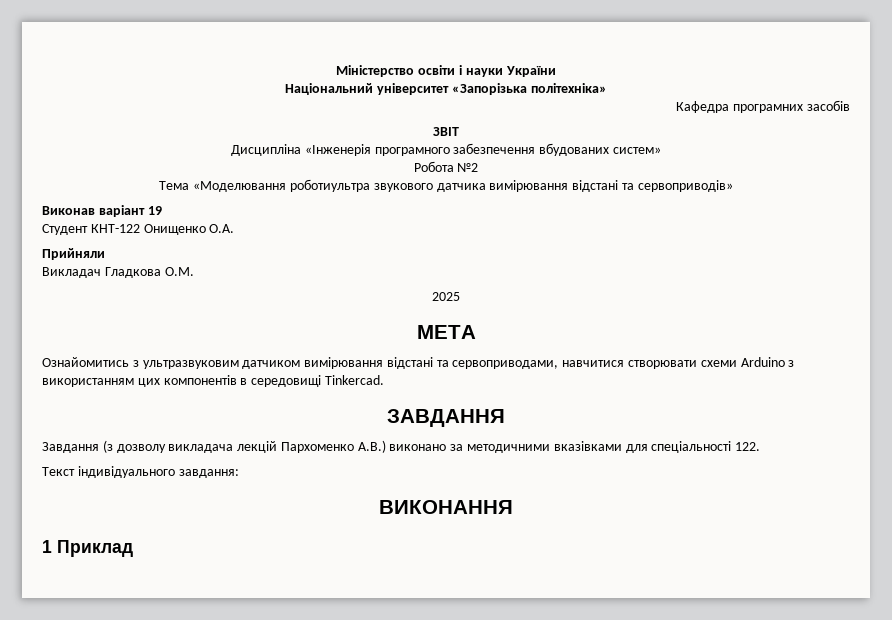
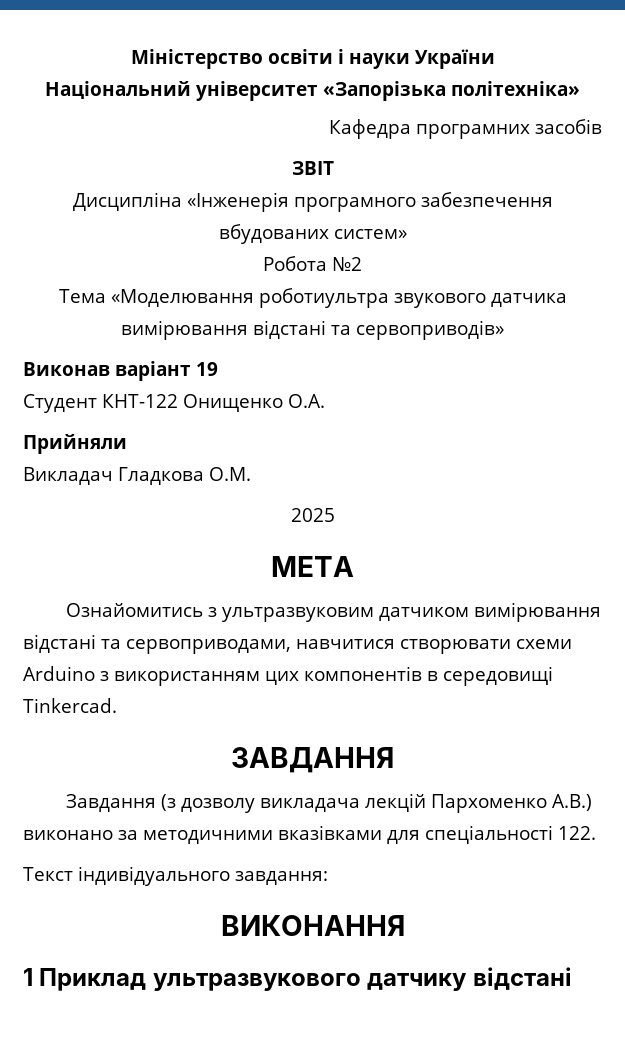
- 1 Приклад
+ 1 Приклад ультразвукового датчику відстані

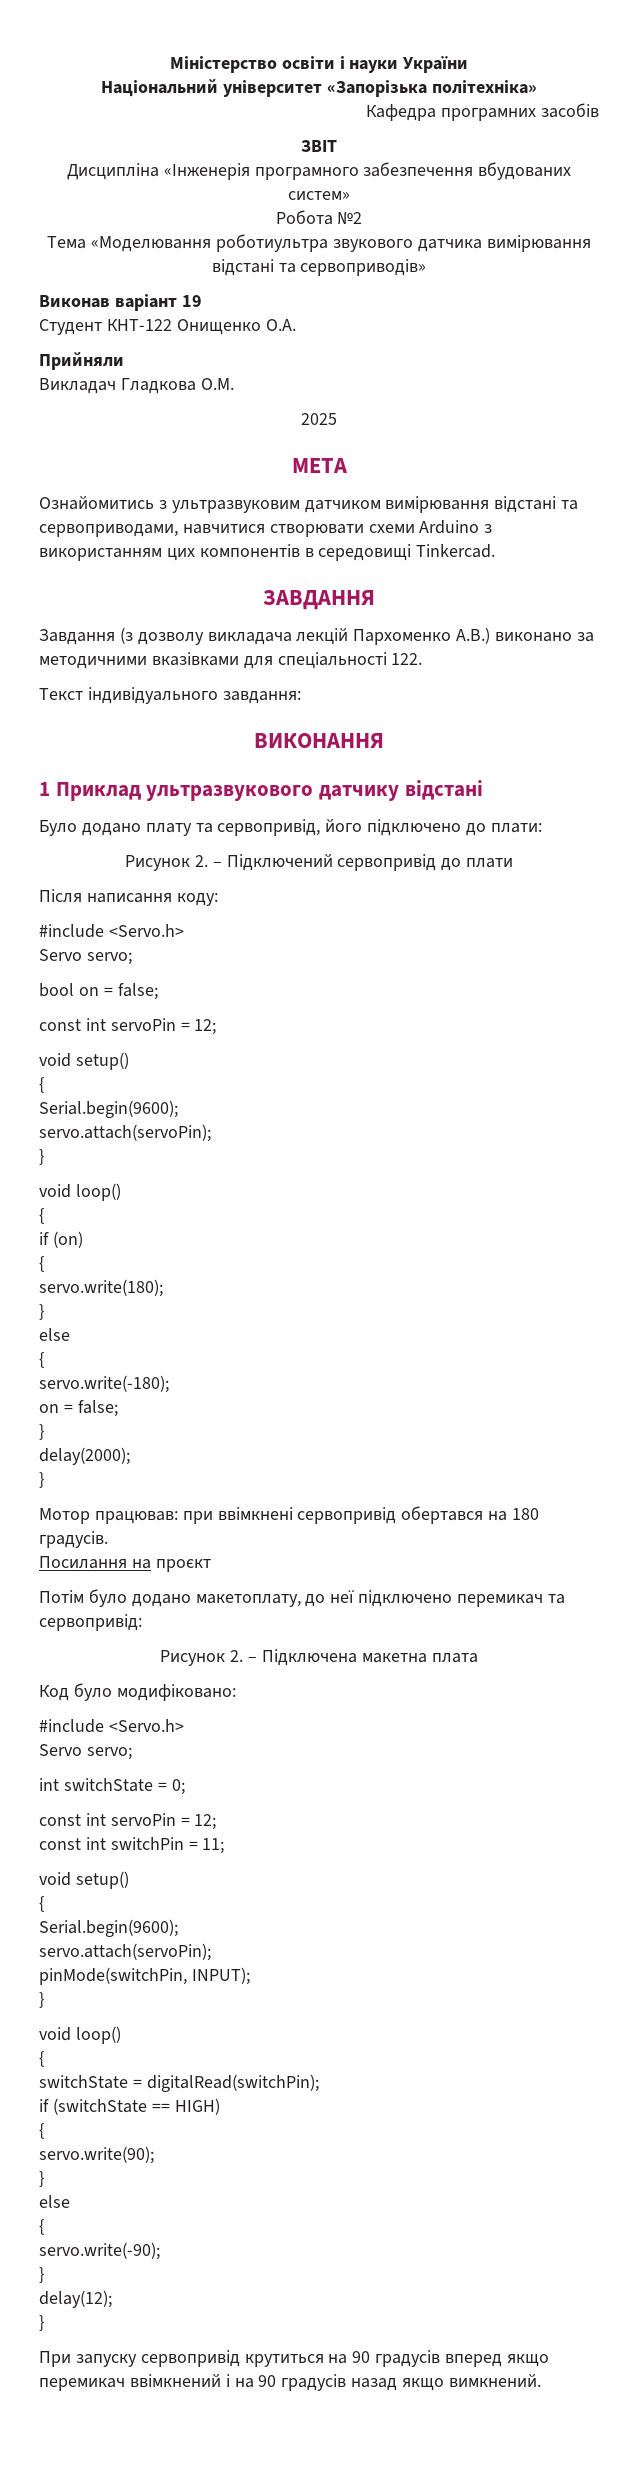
+ Було додано плату та сервопривід, його підключено до плати:
+ Рисунок 2. – Підключений сервопривід до плати
+ Після написання коду:
+ #include <Servo.h>
+ Servo servo;
+ bool on = false;
+ const int servoPin = 12;
+ void setup()
+ {
+ Serial.begin(9600);
+ servo.attach(servoPin);
+ }
+ void loop()
+ {
+ if (on)
+ {
+ servo.write(180);
+ }
+ else
+ {
+ servo.write(-180);
+ on = false;
+ }
+ delay(2000);
+ }
+ Мотор працював: при ввімкнені сервопривід обертався на 180 градусів.
+ Посилання на проєкт
+ Потім було додано макетоплату, до неї підключено перемикач та сервопривід:
+ Рисунок 2. – Підключена макетна плата
+ Код було модифіковано:
+ #include <Servo.h>
+ Servo servo;
+ int switchState = 0;
+ const int servoPin = 12;
+ const int switchPin = 11;
+ void setup()
+ {
+ Serial.begin(9600);
+ servo.attach(servoPin);
+ pinMode(switchPin, INPUT);
+ }
+ void loop()
+ {
+ switchState = digitalRead(switchPin);
+ if (switchState == HIGH)
+ {
+ servo.write(90);
+ }
+ else
+ {
+ servo.write(-90);
+ }
+ delay(12);
+ }
+ При запуску сервопривід крутиться на 90 градусів вперед якщо перемикач ввімкнений і на 90 градусів назад якщо вимкнений.

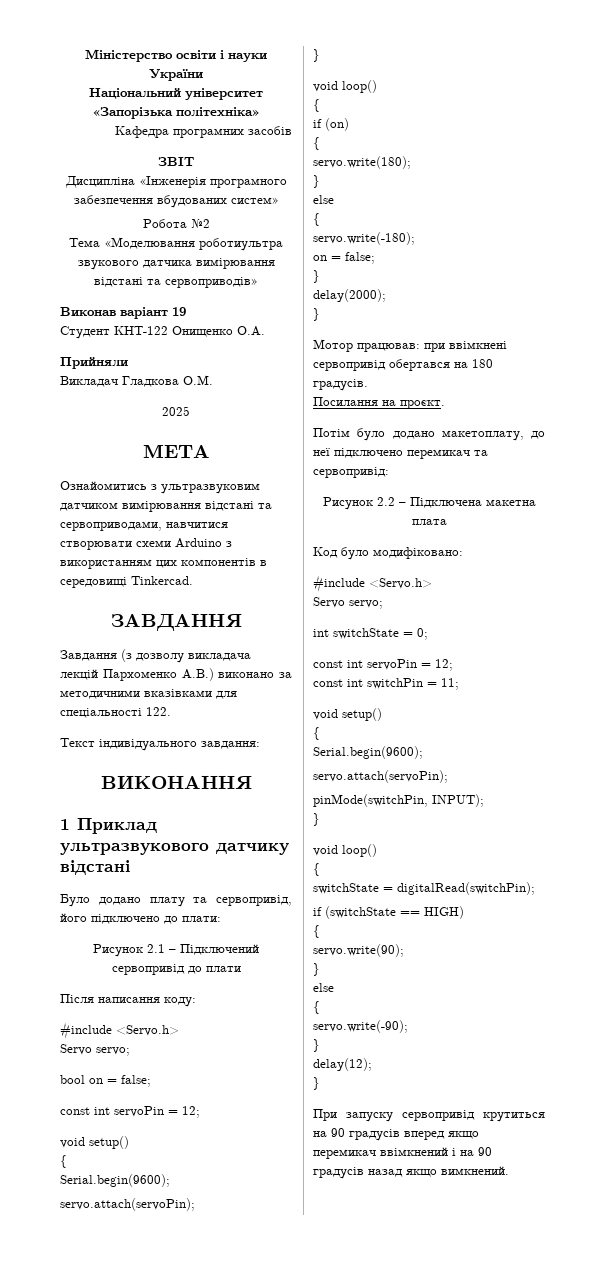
- Рисунок 2. – Підключений сервопривід до плати
+ Рисунок 2.1 – Підключений сервопривід до плати
- Посилання на проєкт
+ Посилання на проєкт.
- Рисунок 2. – Підключена макетна плата
+ Рисунок 2.2 – Підключена макетна плата

